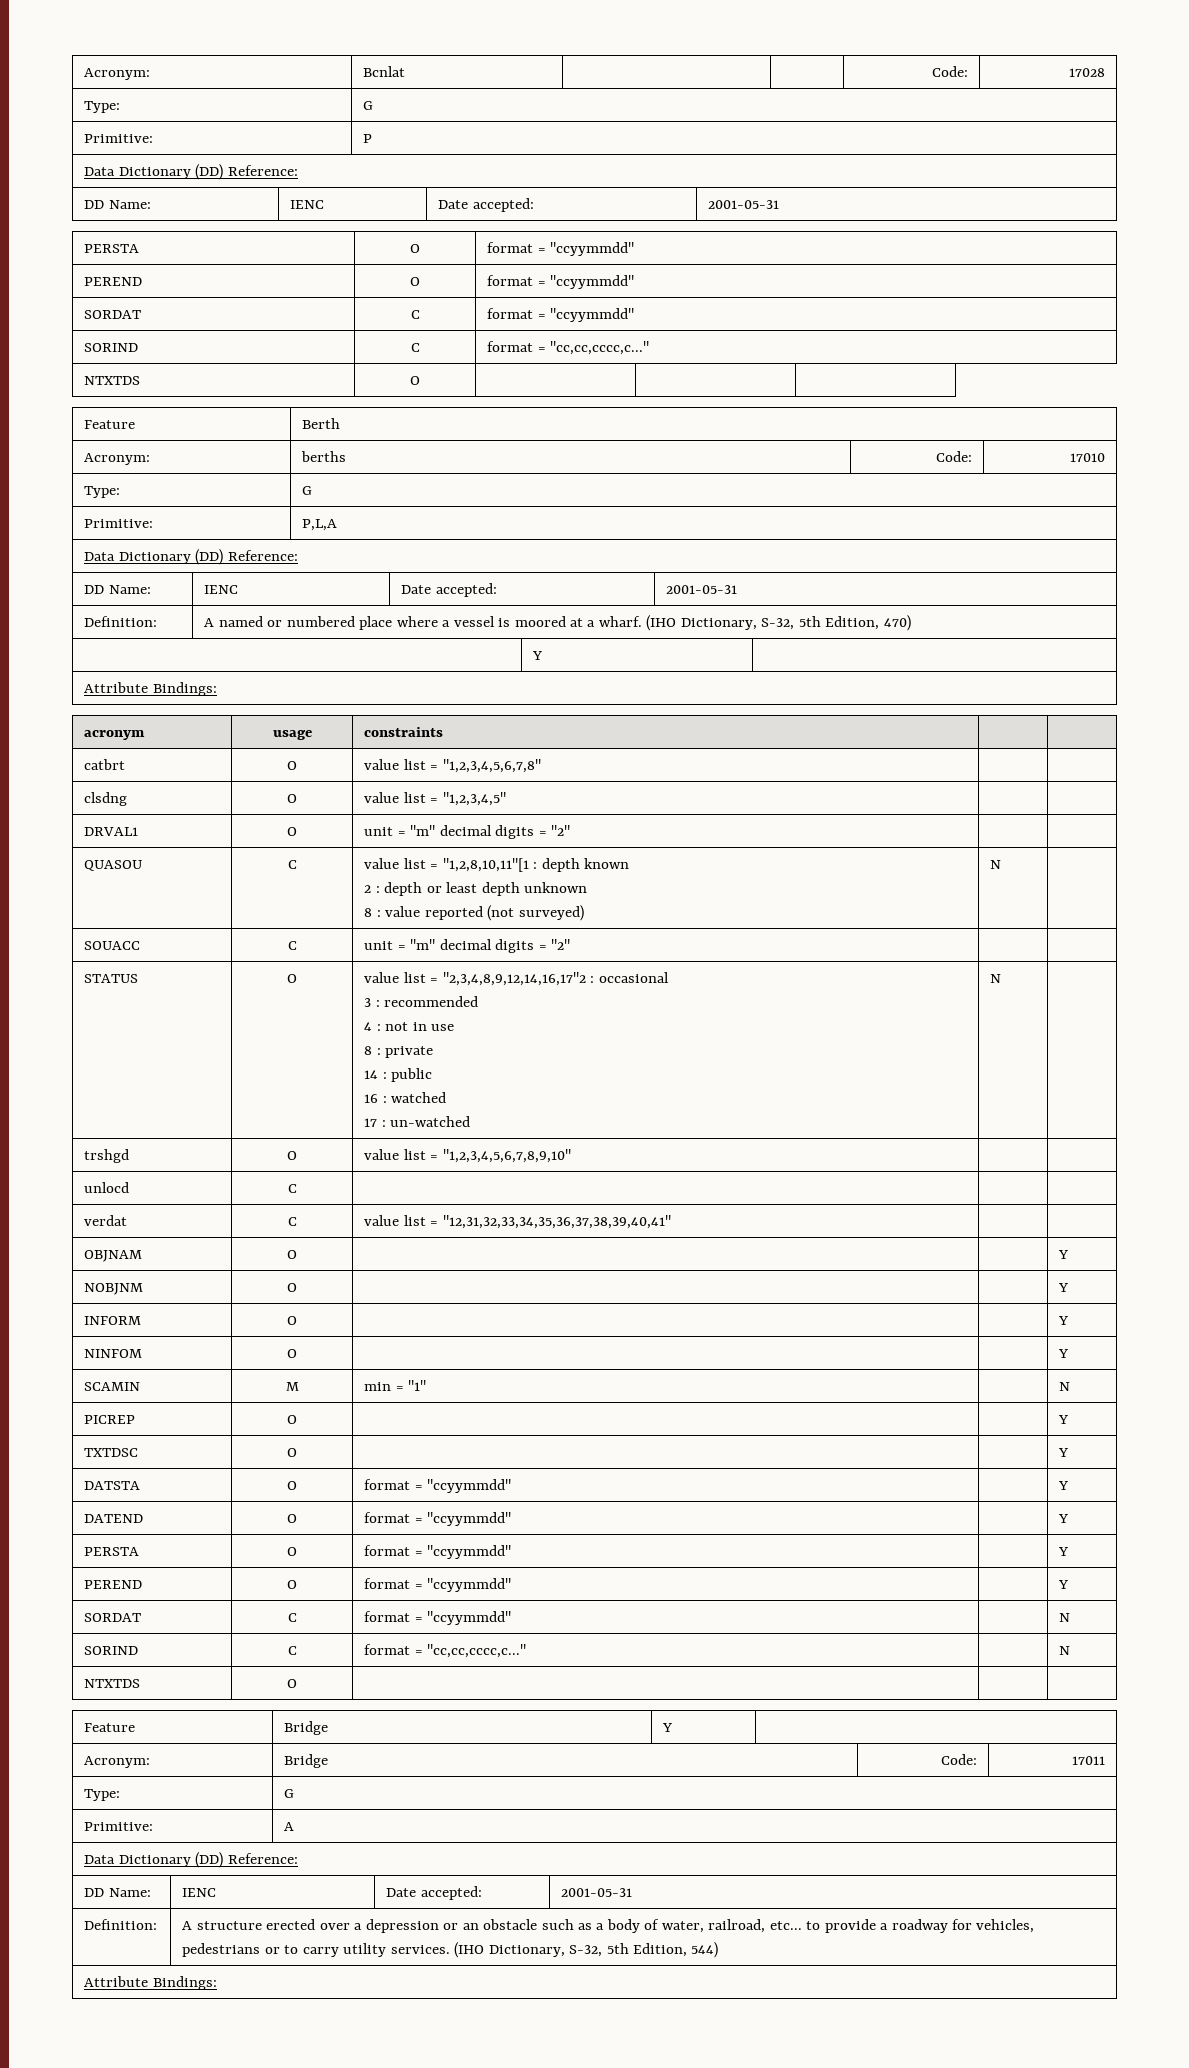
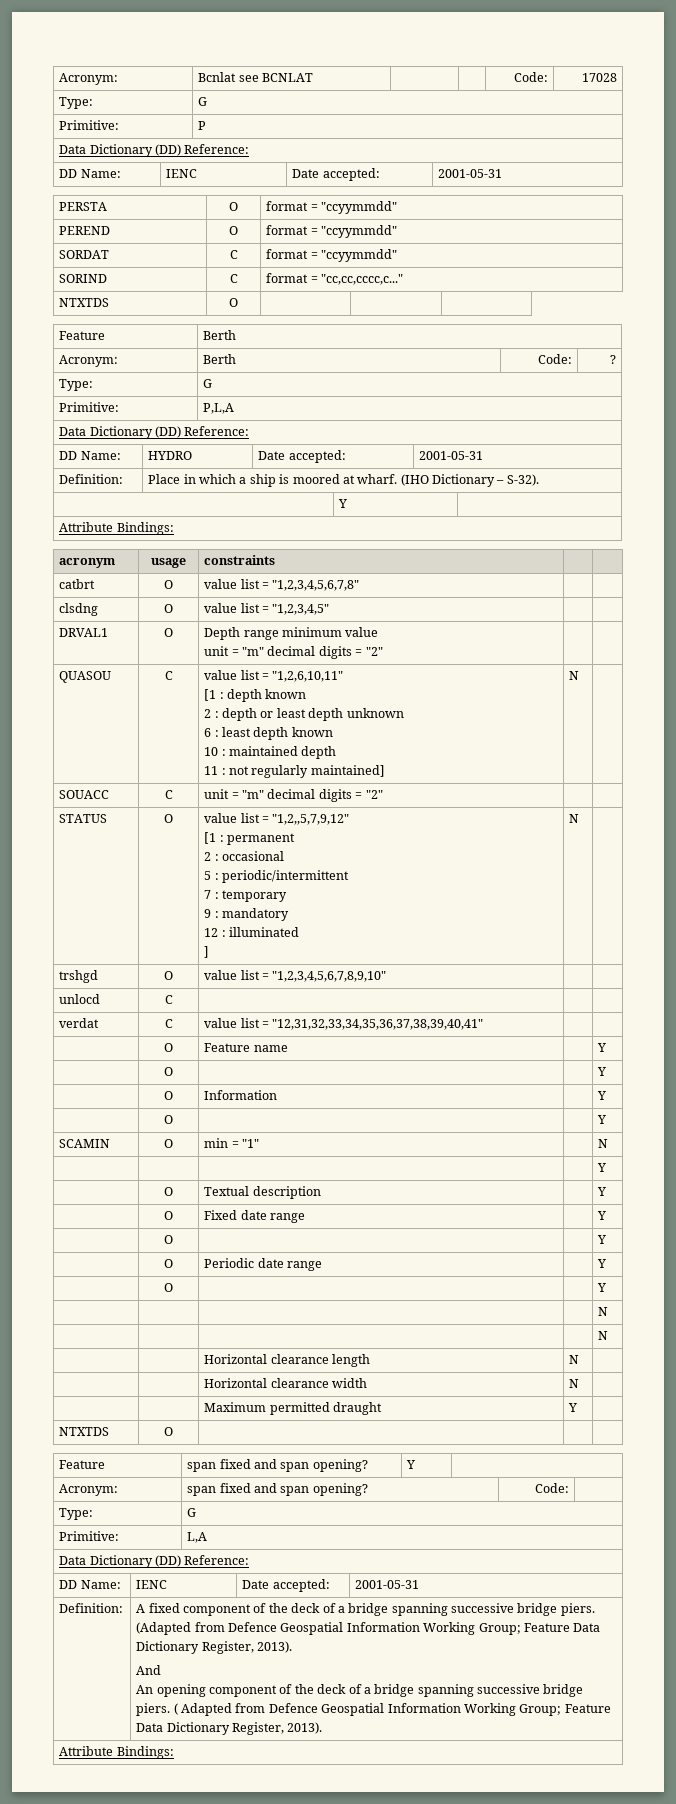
- Acronym: | Bcnlat | | | Code: | 17028
+ Acronym: | Bcnlat see BCNLAT | | | Code: | 17028
- Acronym: | berths | Code: | 17010
+ Acronym: | Berth | Code: | ?
  Primitive: | P,L,A
  Data Dictionary (DD) Reference:
- DD Name: | IENC | Date accepted: | 2001-05-31
- Definition: | A named or numbered place where a vessel is moored at a wharf. (IHO Dictionary, S-32, 5th Edition, 470)
+ DD Name: | HYDRO | Date accepted: | 2001-05-31
+ Definition: | Place in which a ship is moored at wharf. (IHO Dictionary – S-32).
- DRVAL1 | O | unit = "m" decimal digits = "2" | |
+ DRVAL1 | O | Depth range minimum value
+ unit = "m" decimal digits = "2" | |
- QUASOU | C | value list = "1,2,8,10,11"[1 : depth known
+ QUASOU | C | value list = "1,2,6,10,11"
+ [1 : depth known
  2 : depth or least depth unknown
- 8 : value reported (not surveyed) | N |
+ 6 : least depth known
+ 10 : maintained depth
+ 11 : not regularly maintained] | N |
- STATUS | O | value list = "2,3,4,8,9,12,14,16,17"2 : occasional
- 3 : recommended
- 4 : not in use
- 8 : private
- 14 : public
- 16 : watched
- 17 : un-watched | N |
+ STATUS | O | value list = "1,2,,5,7,9,12"
+ [1 : permanent
+ 2 : occasional
+ 5 : periodic/intermittent
+ 7 : temporary
+ 9 : mandatory
+ 12 : illuminated
+ ] | N |
- OBJNAM | O | | | Y
- NOBJNM | O | | | Y
- INFORM | O | | | Y
- NINFOM | O | | | Y
+ | O | Feature name | | Y
+ | O | | | Y
+ | O | Information | | Y
+ | O | | | Y
- SCAMIN | M | min = "1" | | N
+ SCAMIN | O | min = "1" | | N
- PICREP | O | | | Y
- TXTDSC | O | | | Y
- DATSTA | O | format = "ccyymmdd" | | Y
- DATEND | O | format = "ccyymmdd" | | Y
- PERSTA | O | format = "ccyymmdd" | | Y
- PEREND | O | format = "ccyymmdd" | | Y
- SORDAT | C | format = "ccyymmdd" | | N
- SORIND | C | format = "cc,cc,cccc,c..." | | N
+ | | | | Y
+ | O | Textual description | | Y
+ | O | Fixed date range | | Y
+ | O | | | Y
+ | O | Periodic date range | | Y
+ | O | | | Y
+ | | | | N
+ | | | | N
+ | | Horizontal clearance length | N |
+ | | Horizontal clearance width | N |
+ | | Maximum permitted draught | Y |
  NTXTDS | O | | |
- Feature | Bridge | Y |
- Acronym: | Bridge | Code: | 17011
+ Feature | span fixed and span opening? | Y |
+ Acronym: | span fixed and span opening? | Code: |
  Type: | G
- Primitive: | A
+ Primitive: | L,A
- A structure erected over a depression or an obstacle such as a body of water, railroad, etc... to provide a roadway for vehicles, pedestrians or to carry utility services. (IHO Dictionary, S-32, 5th Edition, 544)
+ A fixed component of the deck of a bridge spanning successive bridge piers. (Adapted from Defence Geospatial Information Working Group; Feature Data Dictionary Register, 2013).
+ And
+ An opening component of the deck of a bridge spanning successive bridge piers. ( Adapted from Defence Geospatial Information Working Group; Feature Data Dictionary Register, 2013).

